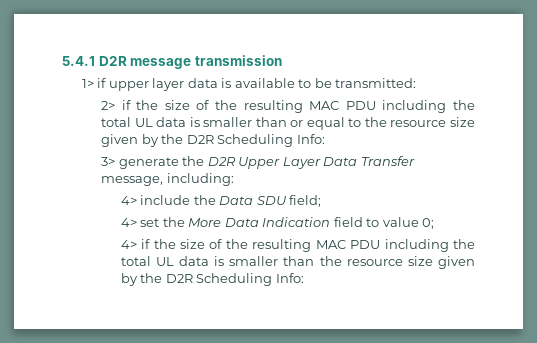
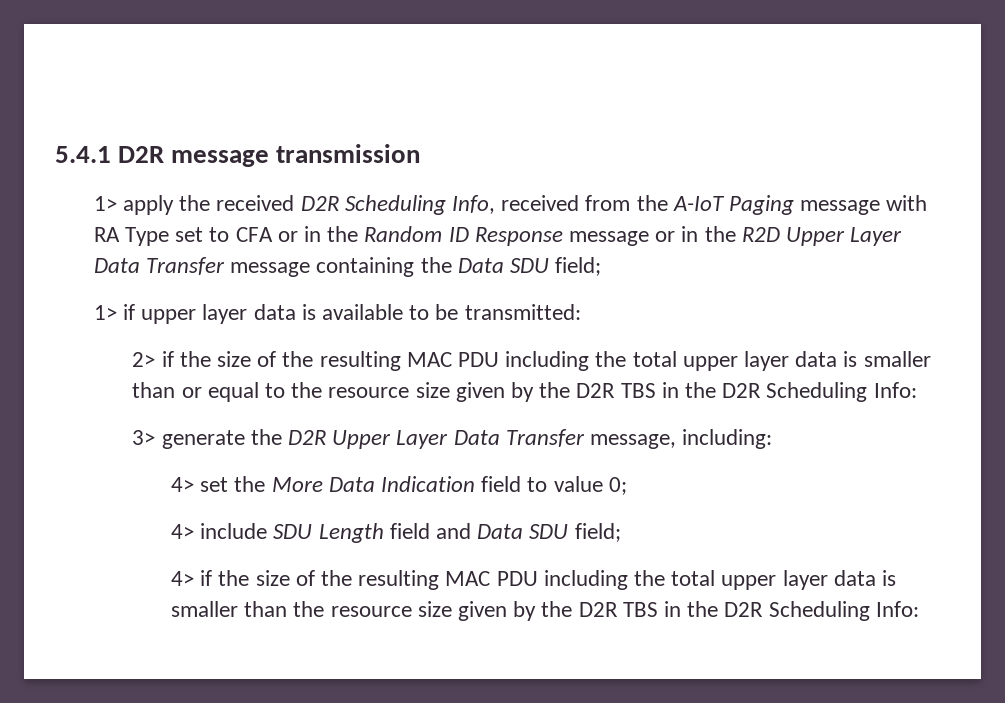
+ 1> apply the received D2R Scheduling Info, received from the A-IoT Paging message with RA Type set to CFA or in the Random ID Response message or in the R2D Upper Layer Data Transfer message containing the Data SDU field;
- 2> if the size of the resulting MAC PDU including the total UL data is smaller than or equal to the resource size given by the D2R Scheduling Info:
+ 2> if the size of the resulting MAC PDU including the total upper layer data is smaller than or equal to the resource size given by the D2R TBS in the D2R Scheduling Info:
- 4> include the Data SDU field;
+ 4> include SDU Length field and Data SDU field;
- 4> if the size of the resulting MAC PDU including the total UL data is smaller than the resource size given by the D2R Scheduling Info:
+ 4> if the size of the resulting MAC PDU including the total upper layer data is smaller than the resource size given by the D2R TBS in the D2R Scheduling Info:

